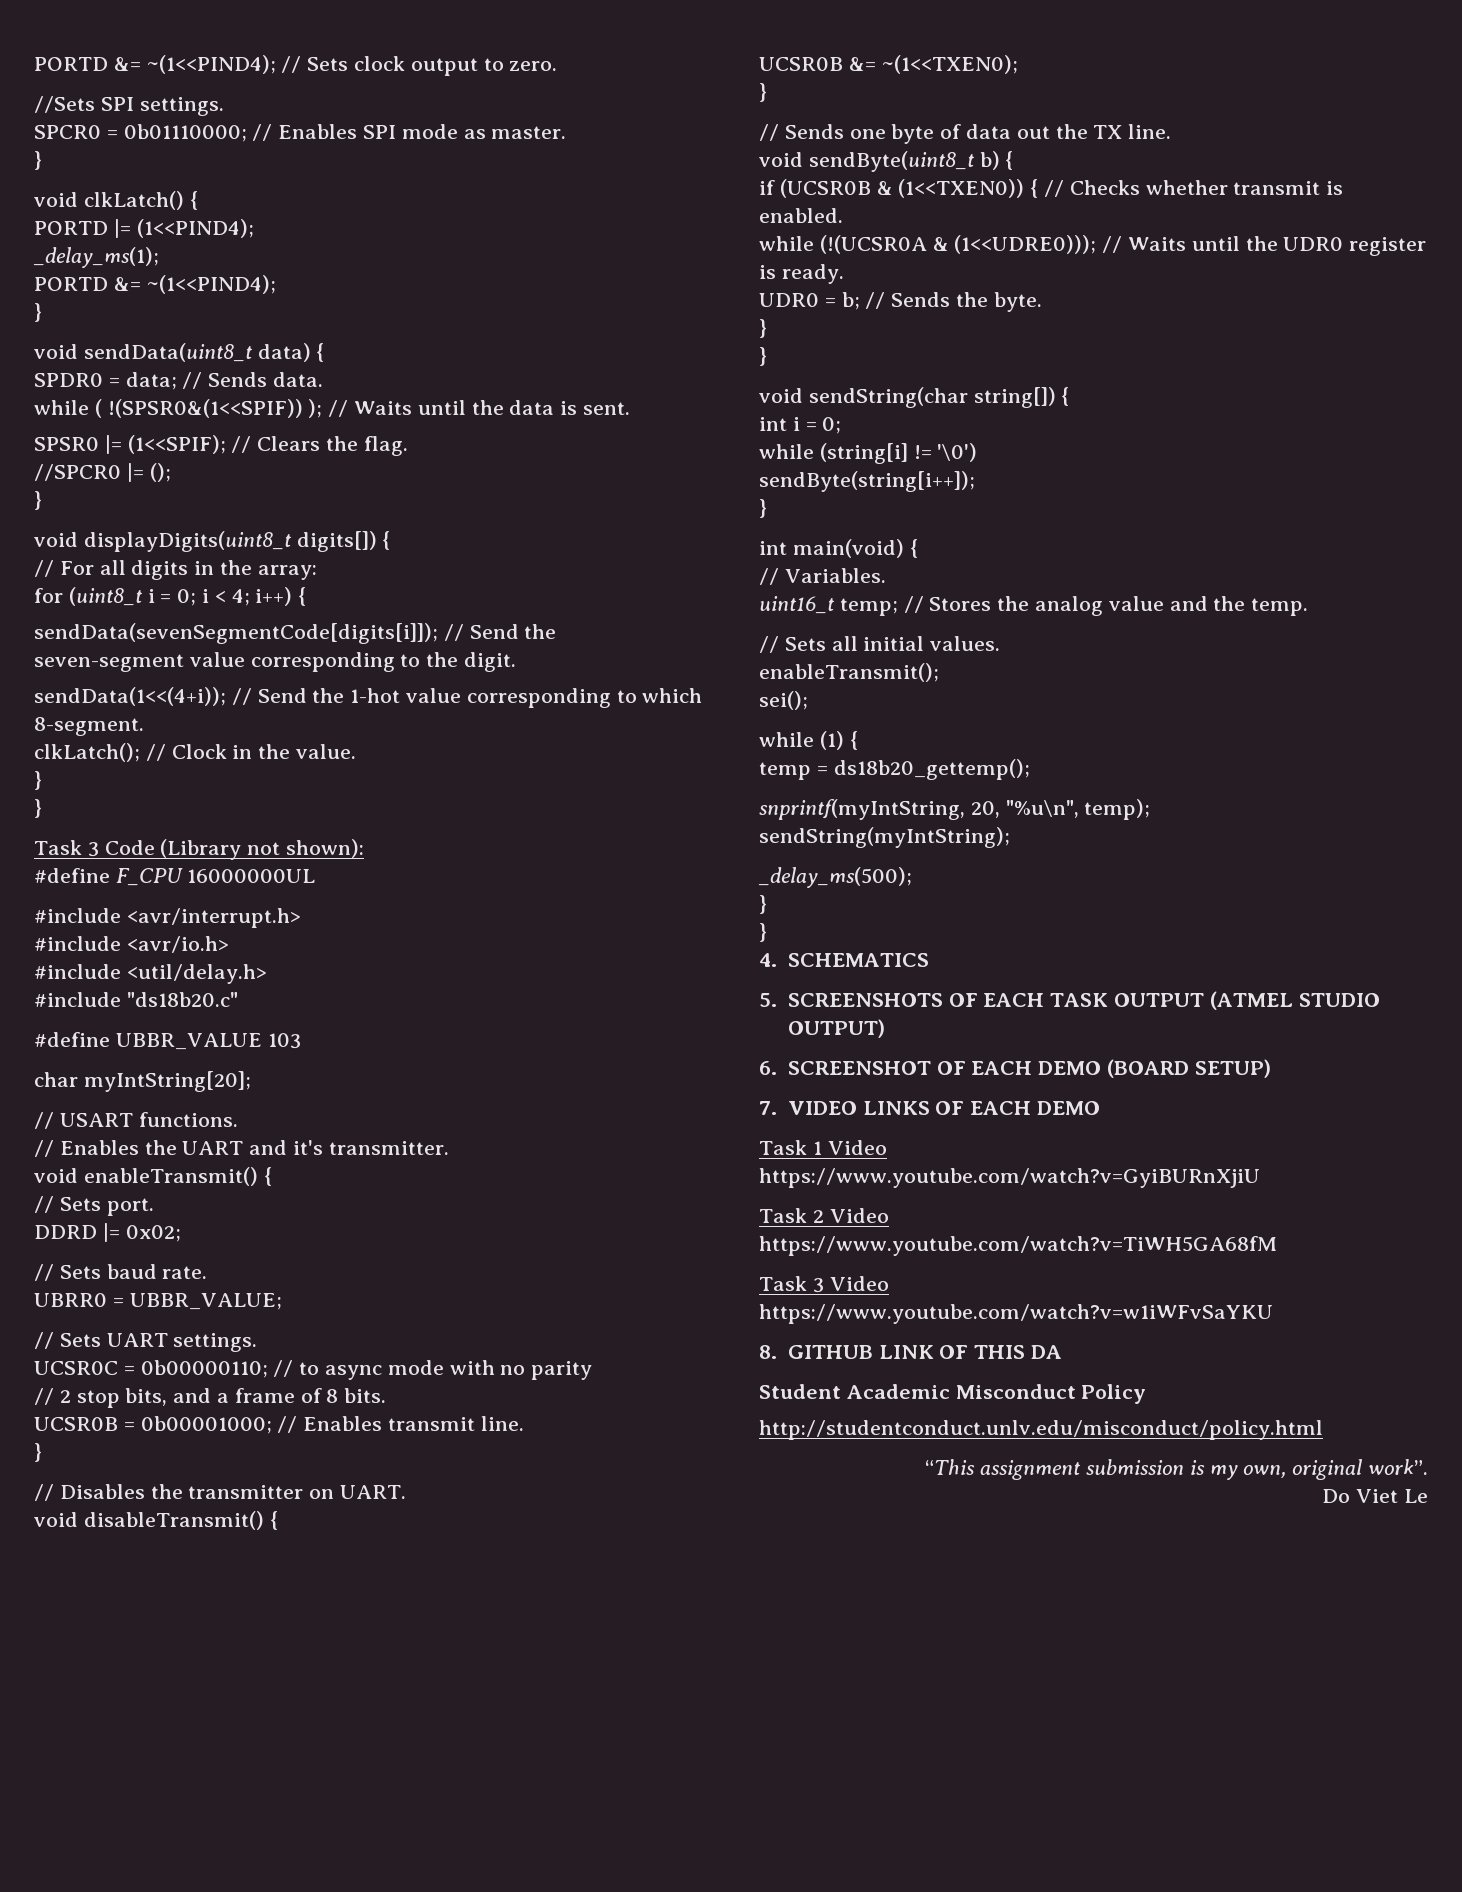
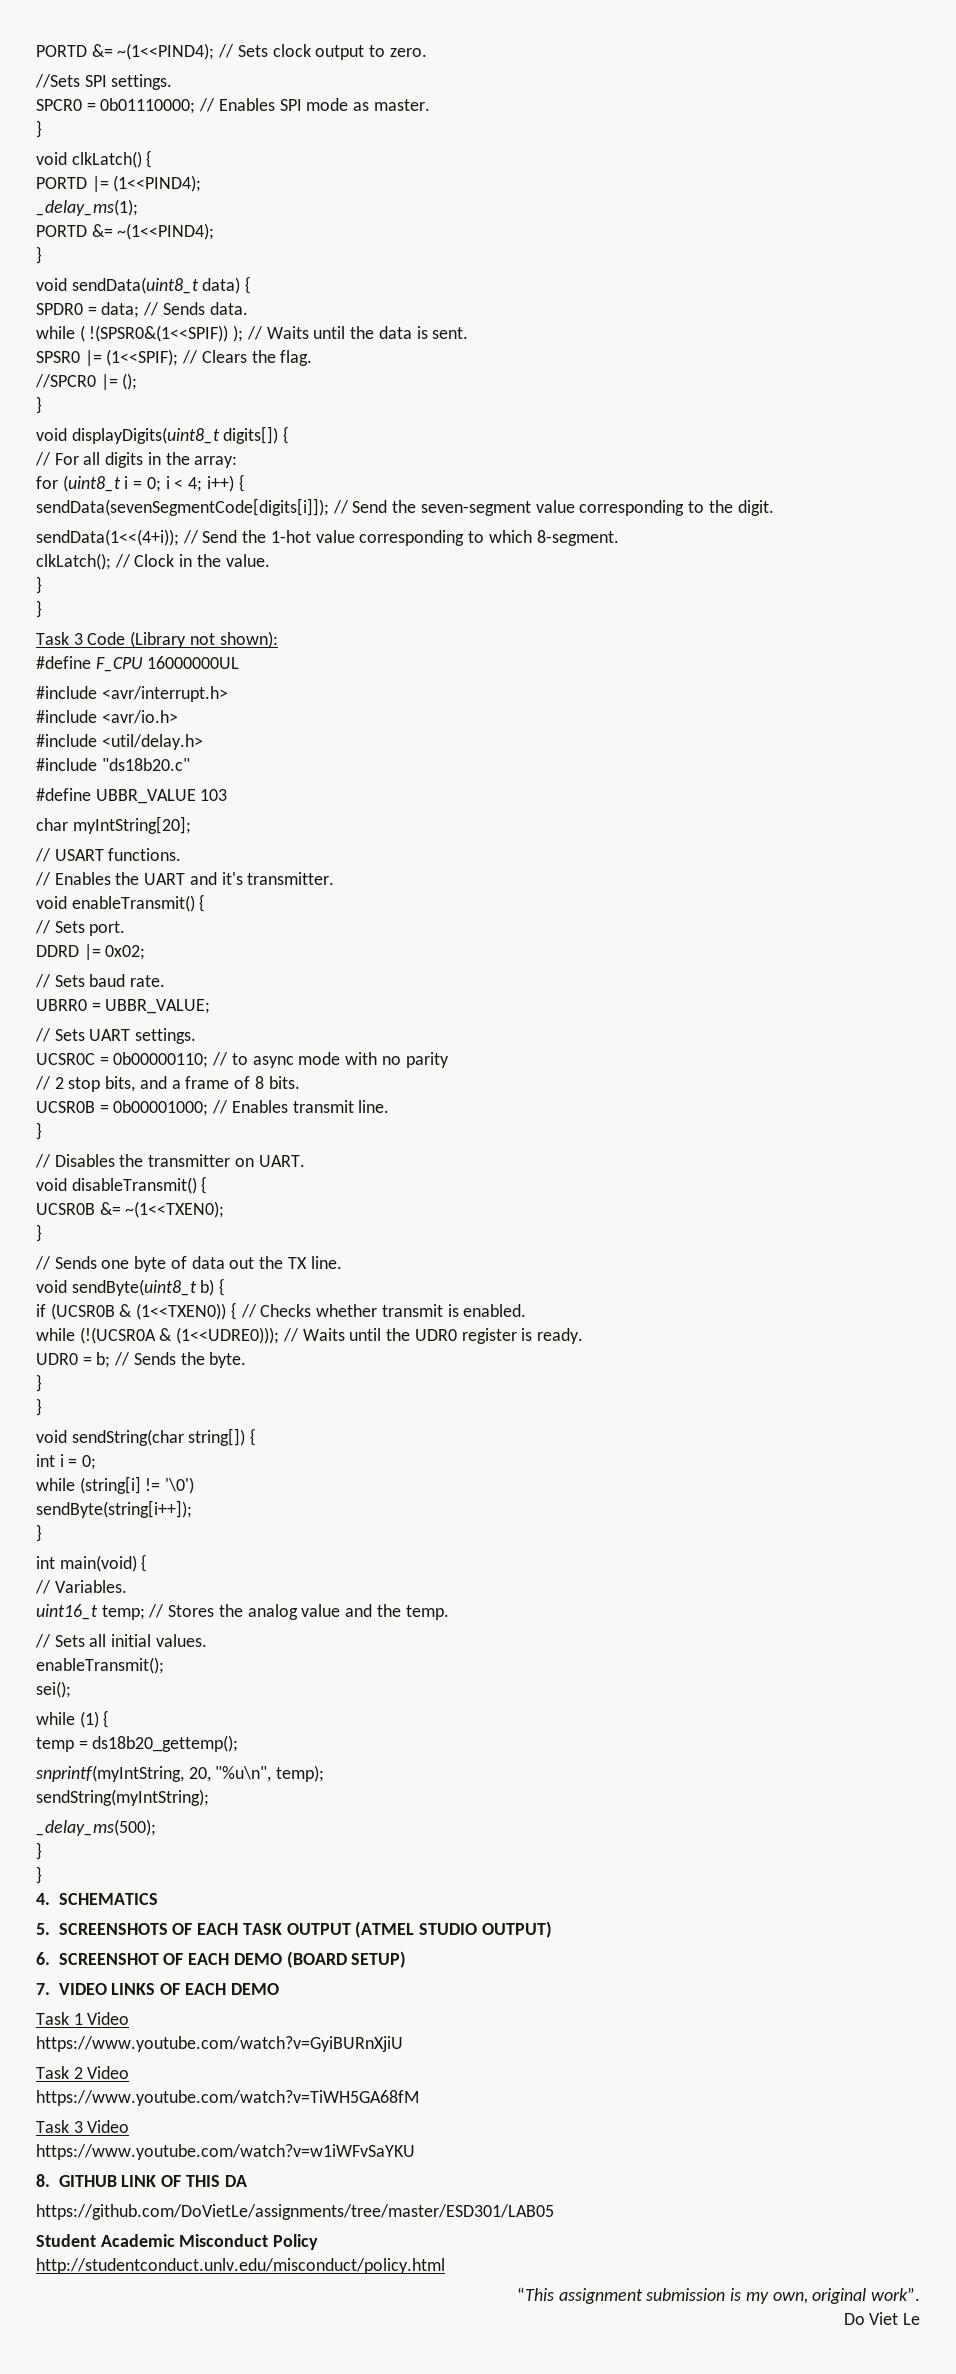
+ https://github.com/DoVietLe/assignments/tree/master/ESD301/LAB05

